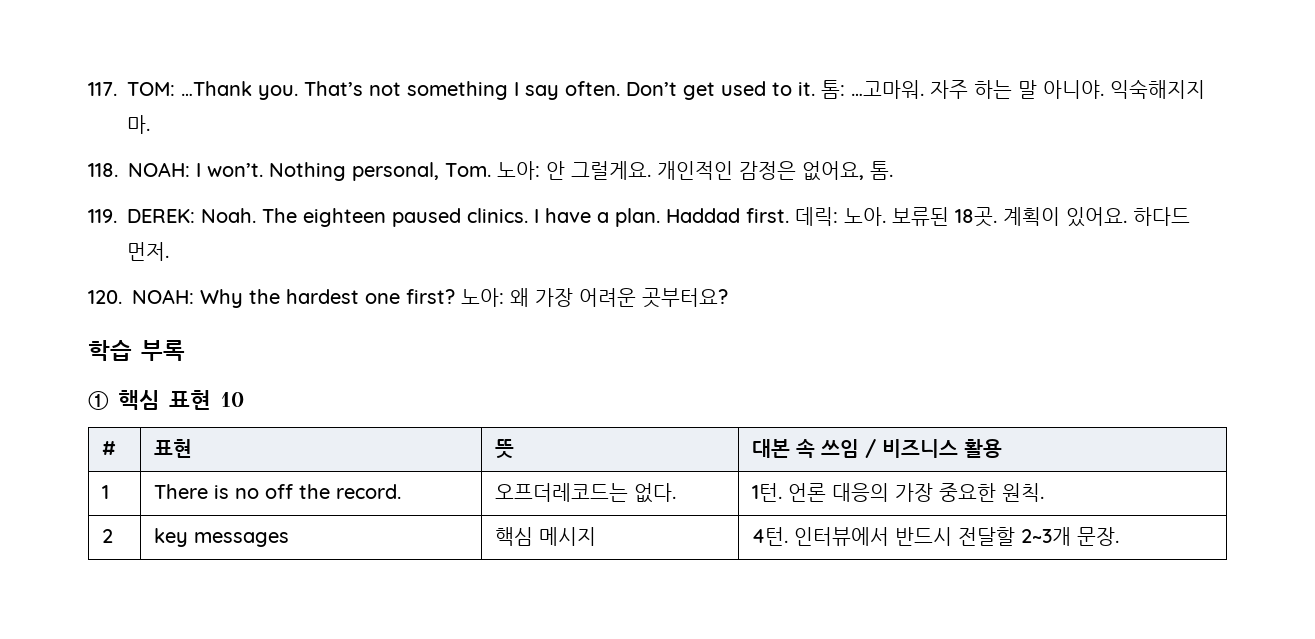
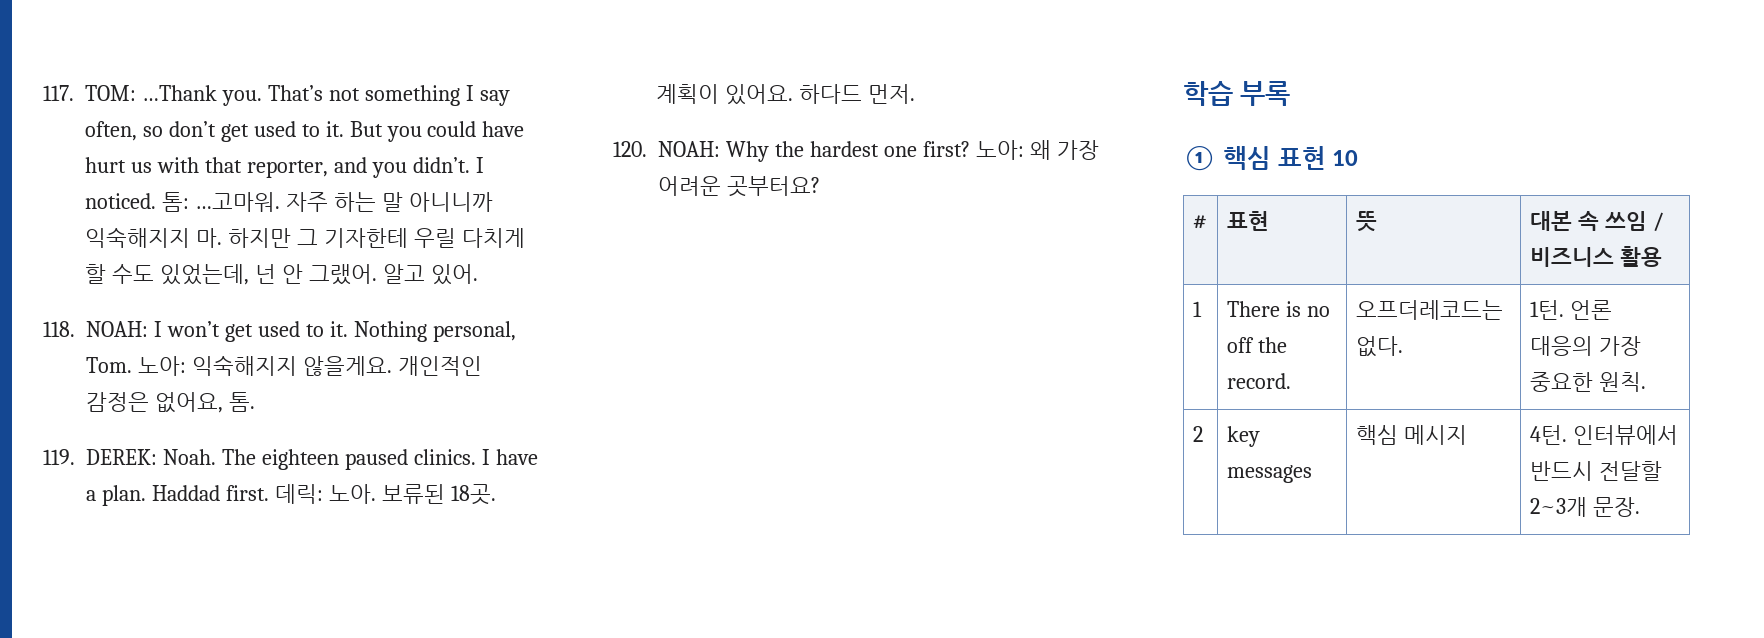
- That’s not something I say often. Don’t get used to it.
+ That’s not something I say often, so don’t get used to it. But you could have hurt us with that reporter, and you didn’t. I noticed.
- 자주 하는 말 아니야. 익숙해지지 마.
- 118. NOAH: I won’t.
+ 자주 하는 말 아니니까 익숙해지지 마. 하지만 그 기자한테 우릴 다치게 할 수도 있었는데, 넌 안 그랬어. 알고 있어.
+ 118. NOAH: I won’t get used to it.
- Nothing personal, Tom. 노아: 안 그럴게요.
+ Nothing personal, Tom. 노아: 익숙해지지 않을게요.

